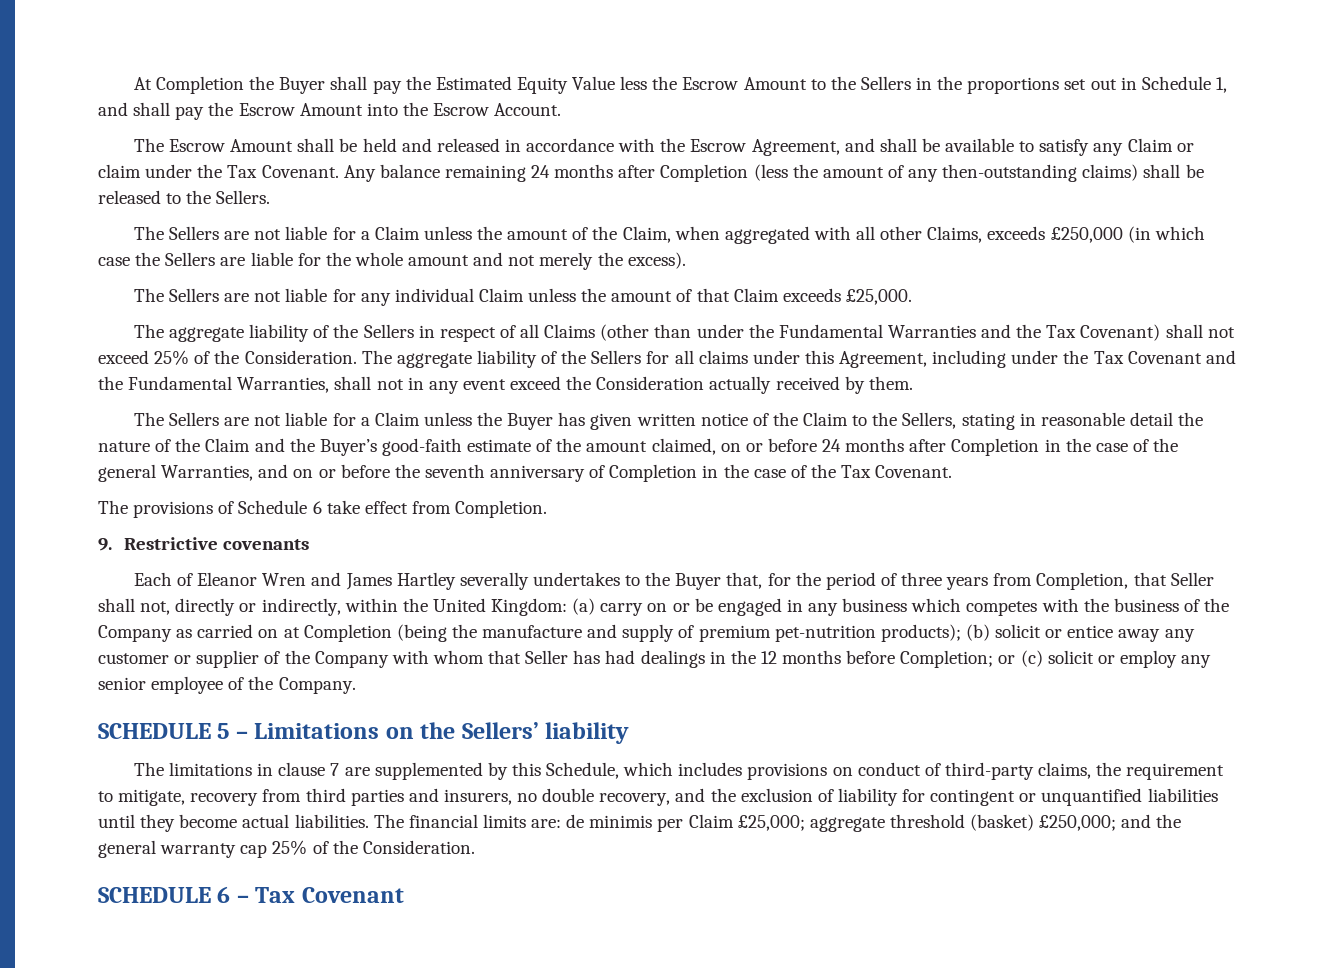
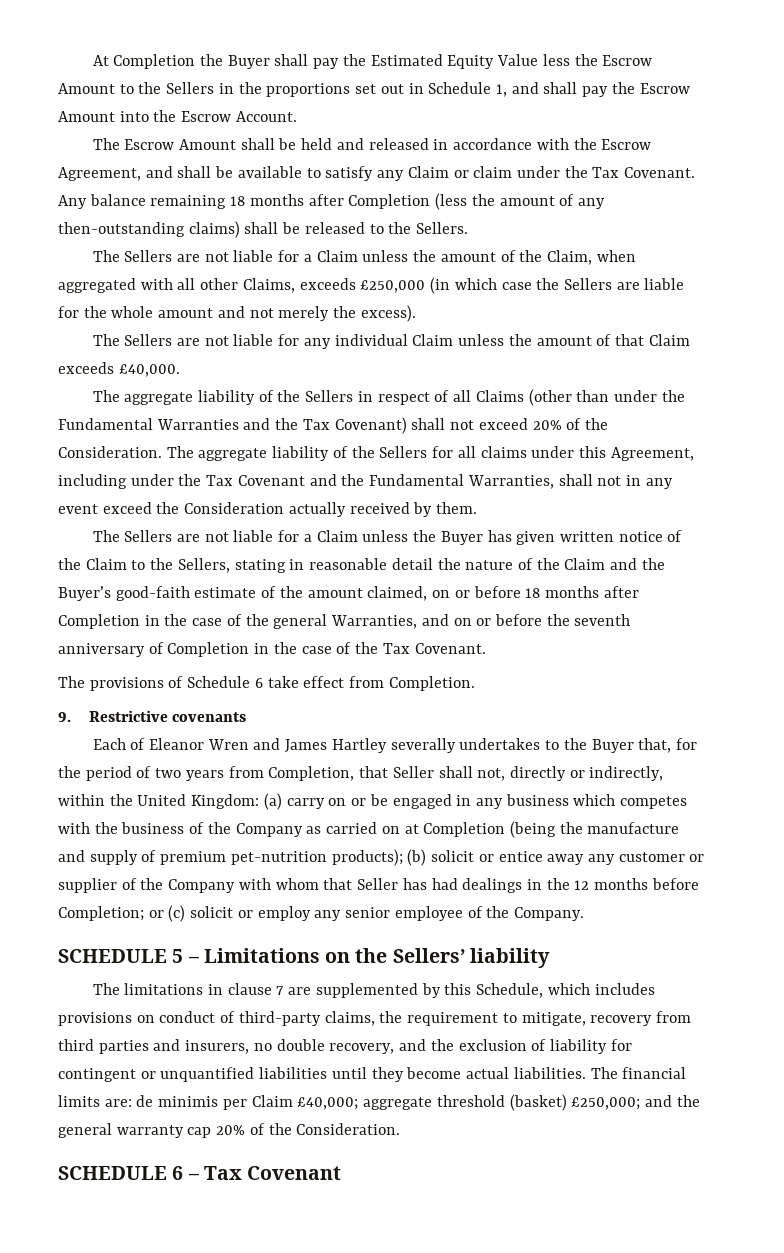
- Any balance remaining 24 months after Completion (less the amount of any then-outstanding claims) shall be released to the Sellers.
+ Any balance remaining 18 months after Completion (less the amount of any then-outstanding claims) shall be released to the Sellers.
- The Sellers are not liable for any individual Claim unless the amount of that Claim exceeds £25,000.
+ The Sellers are not liable for any individual Claim unless the amount of that Claim exceeds £40,000.
- The aggregate liability of the Sellers in respect of all Claims (other than under the Fundamental Warranties and the Tax Covenant) shall not exceed 25% of the Consideration.
+ The aggregate liability of the Sellers in respect of all Claims (other than under the Fundamental Warranties and the Tax Covenant) shall not exceed 20% of the Consideration.
- The Sellers are not liable for a Claim unless the Buyer has given written notice of the Claim to the Sellers, stating in reasonable detail the nature of the Claim and the Buyer’s good-faith estimate of the amount claimed, on or before 24 months after Completion in the case of the general Warranties, and on or before the seventh anniversary of Completion in the case of the Tax Covenant.
+ The Sellers are not liable for a Claim unless the Buyer has given written notice of the Claim to the Sellers, stating in reasonable detail the nature of the Claim and the Buyer’s good-faith estimate of the amount claimed, on or before 18 months after Completion in the case of the general Warranties, and on or before the seventh anniversary of Completion in the case of the Tax Covenant.
- Each of Eleanor Wren and James Hartley severally undertakes to the Buyer that, for the period of three years from Completion, that Seller shall not, directly or indirectly, within the United Kingdom:
+ Each of Eleanor Wren and James Hartley severally undertakes to the Buyer that, for the period of two years from Completion, that Seller shall not, directly or indirectly, within the United Kingdom:
- The financial limits are: de minimis per Claim £25,000; aggregate threshold (basket) £250,000; and the general warranty cap 25% of the Consideration.
+ The financial limits are: de minimis per Claim £40,000; aggregate threshold (basket) £250,000; and the general warranty cap 20% of the Consideration.

